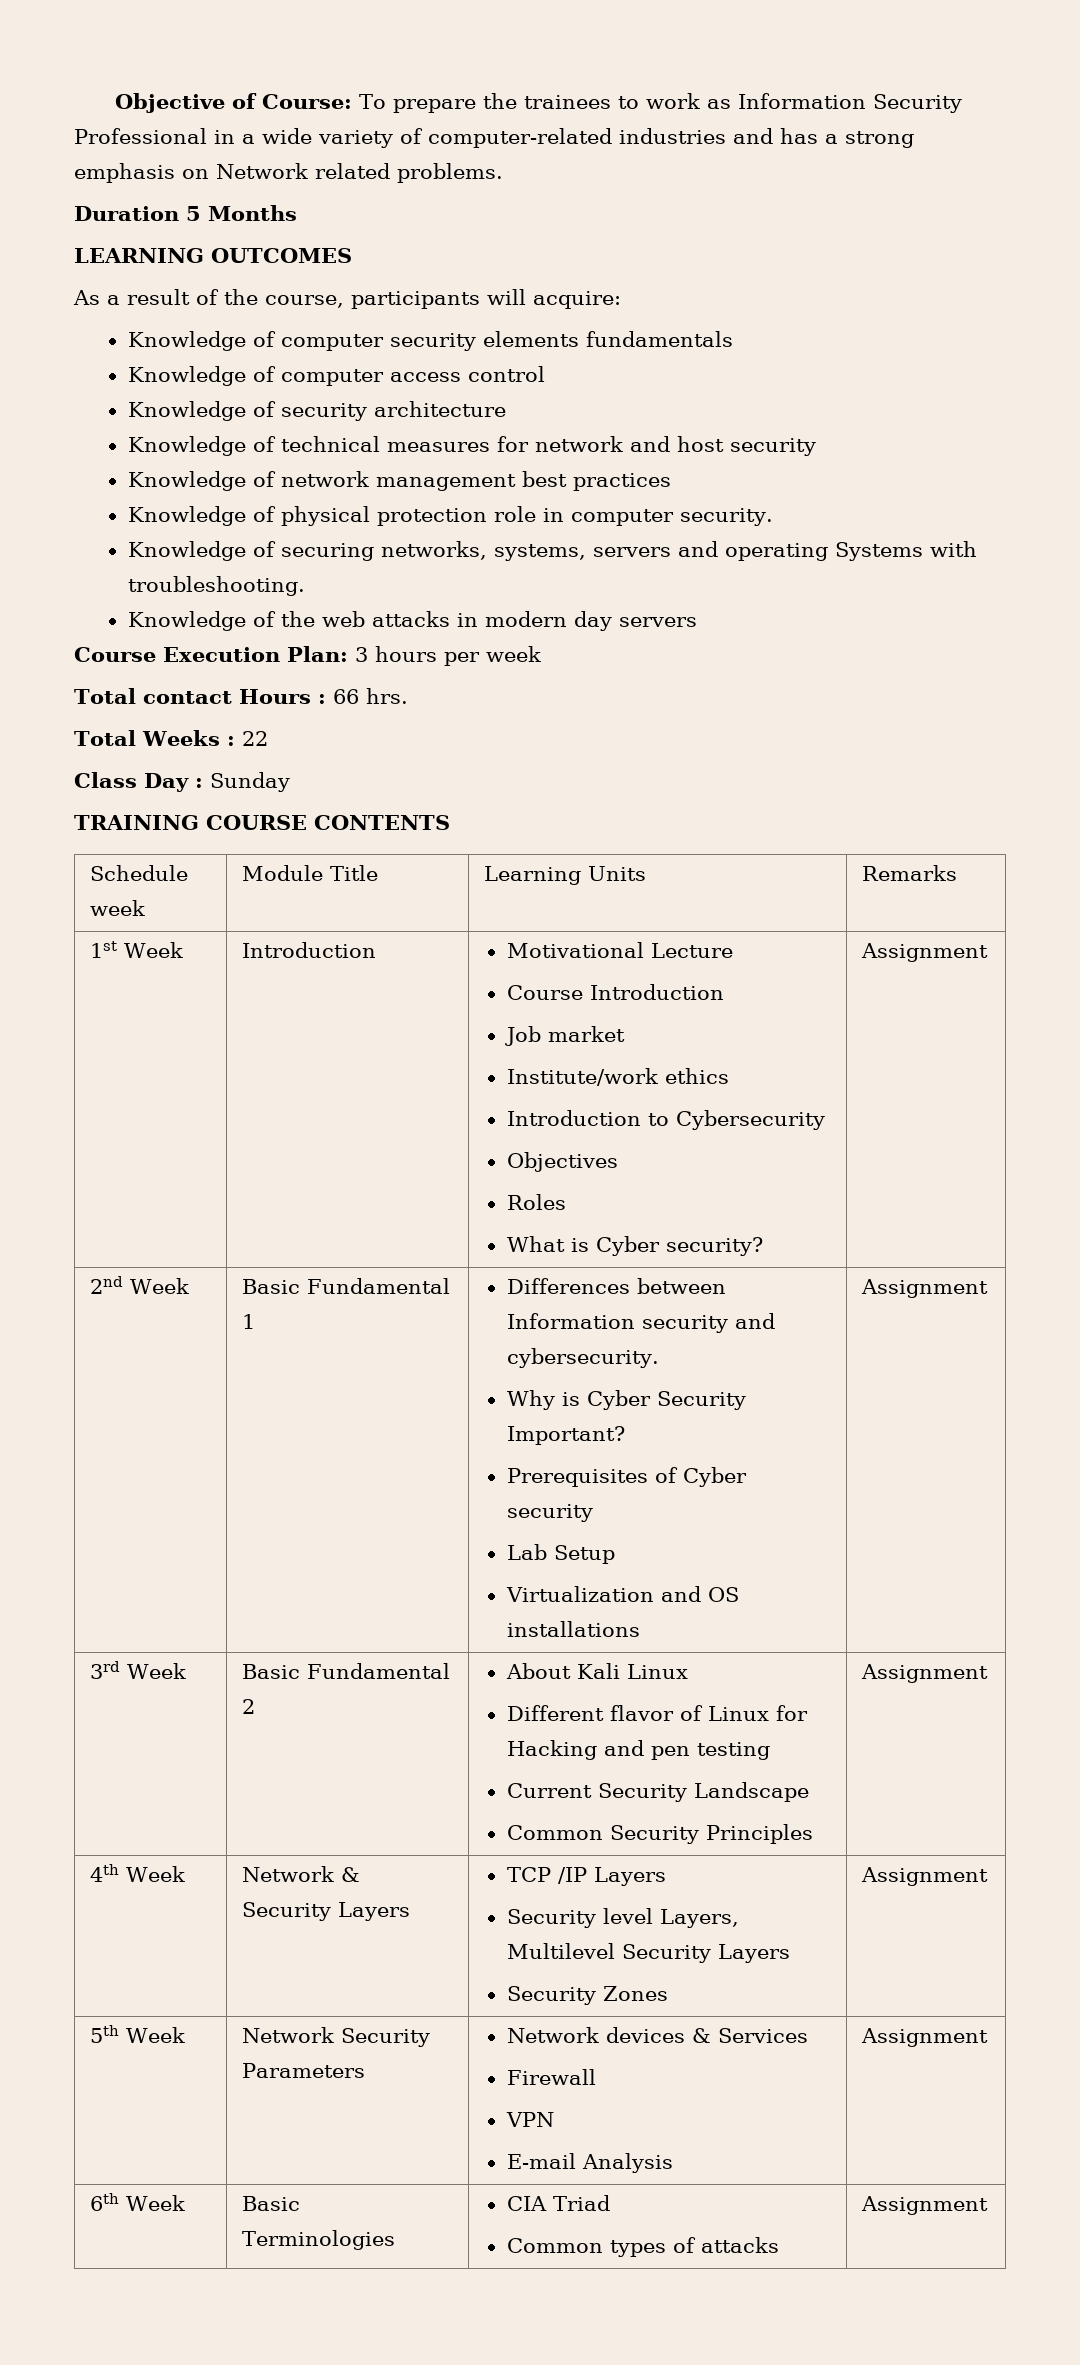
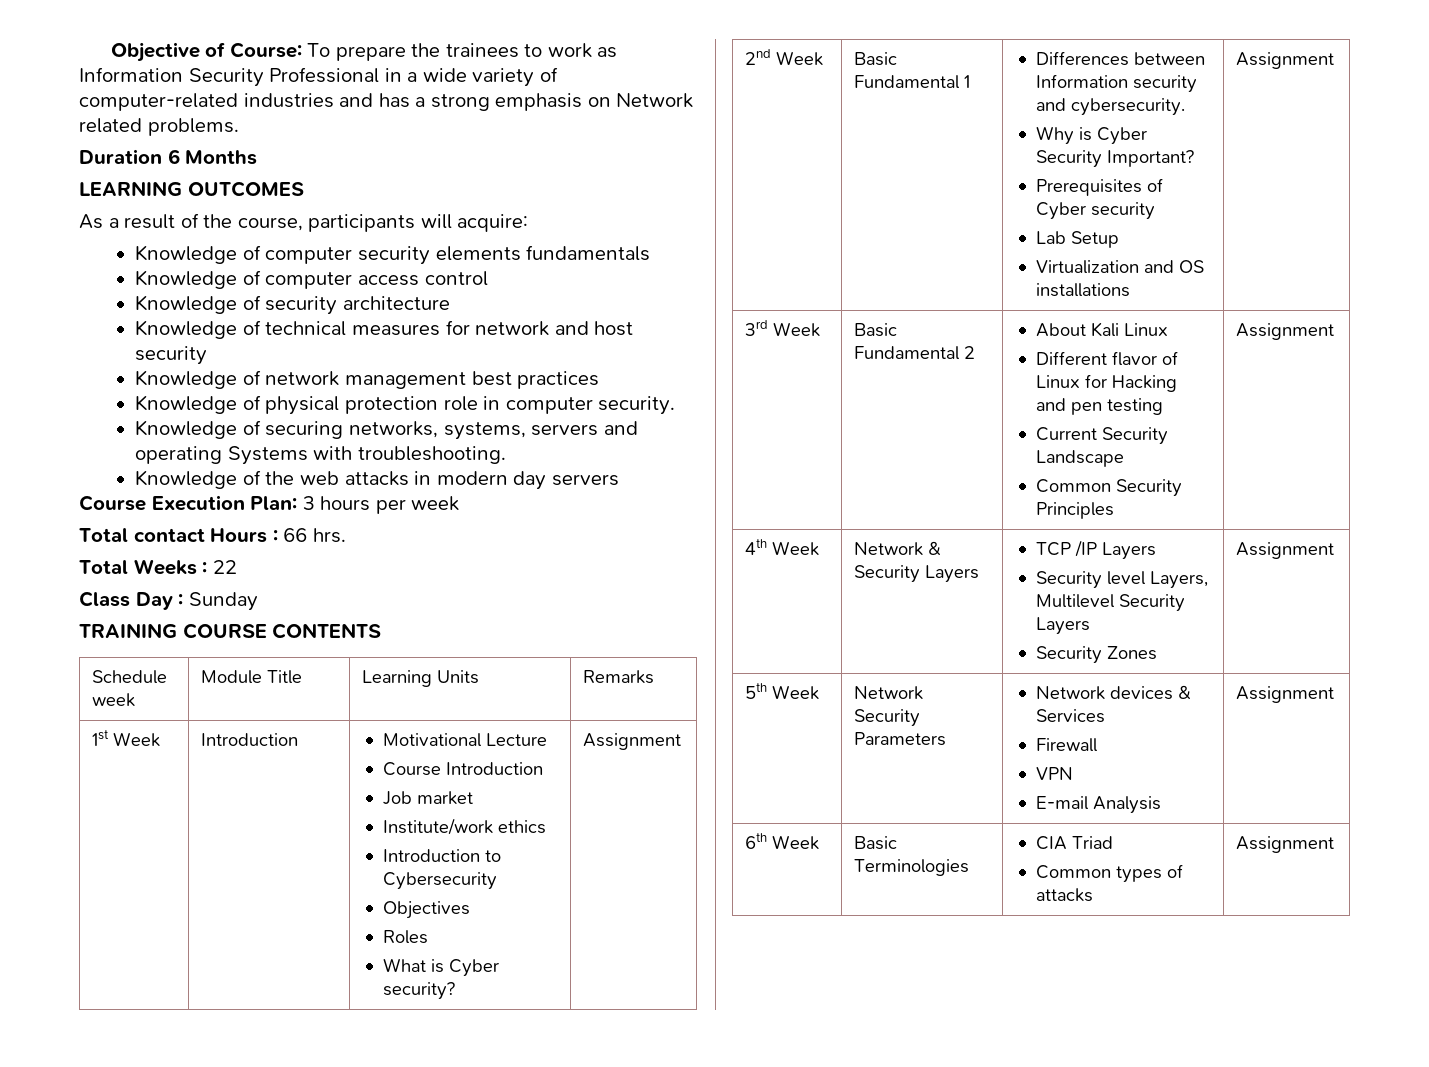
- Duration 5 Months
+ Duration 6 Months

